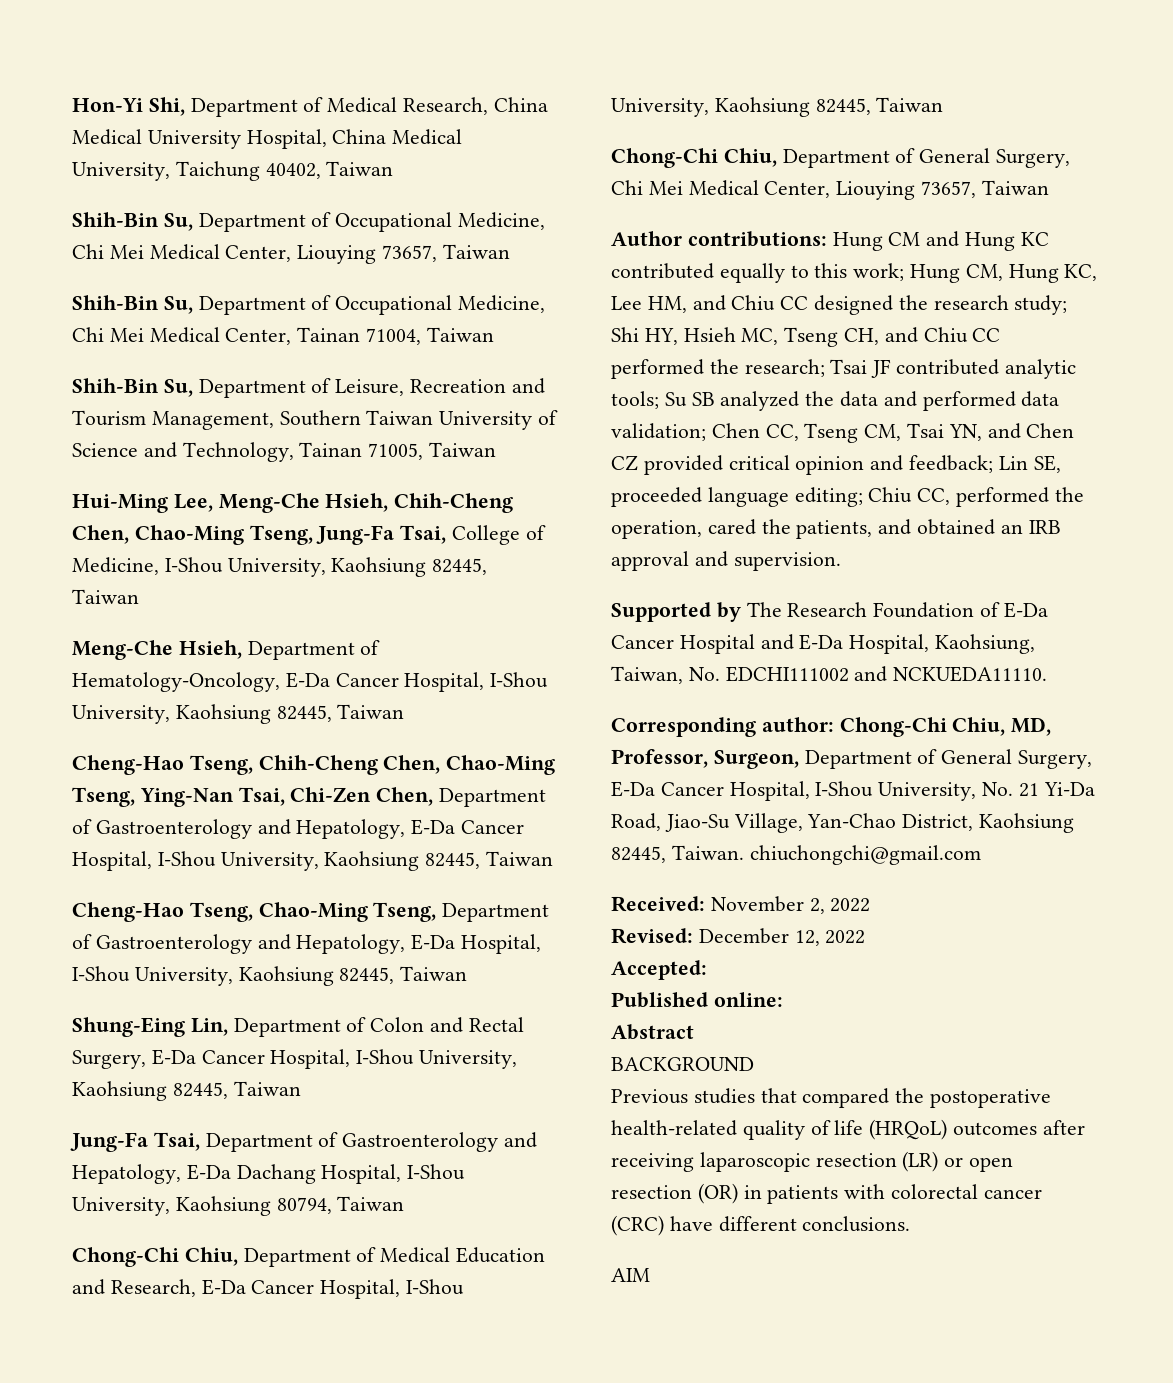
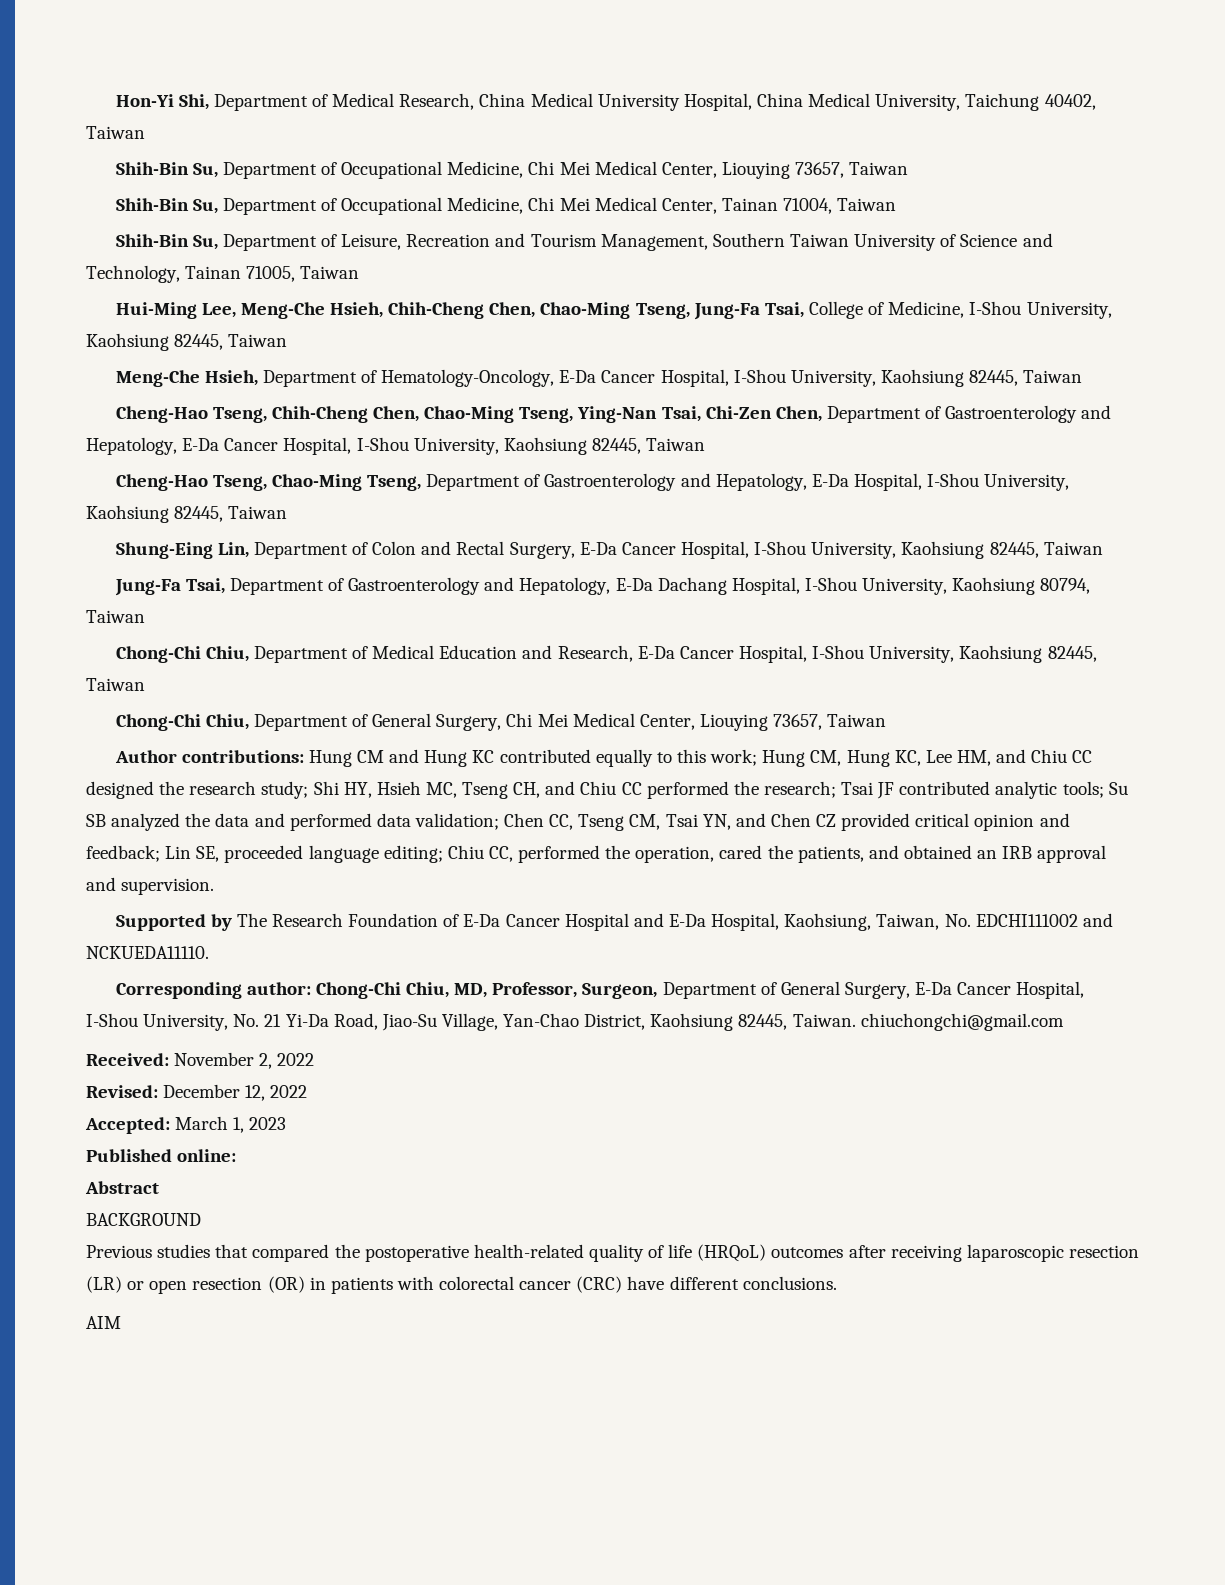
- Accepted:
+ Accepted: March 1, 2023

